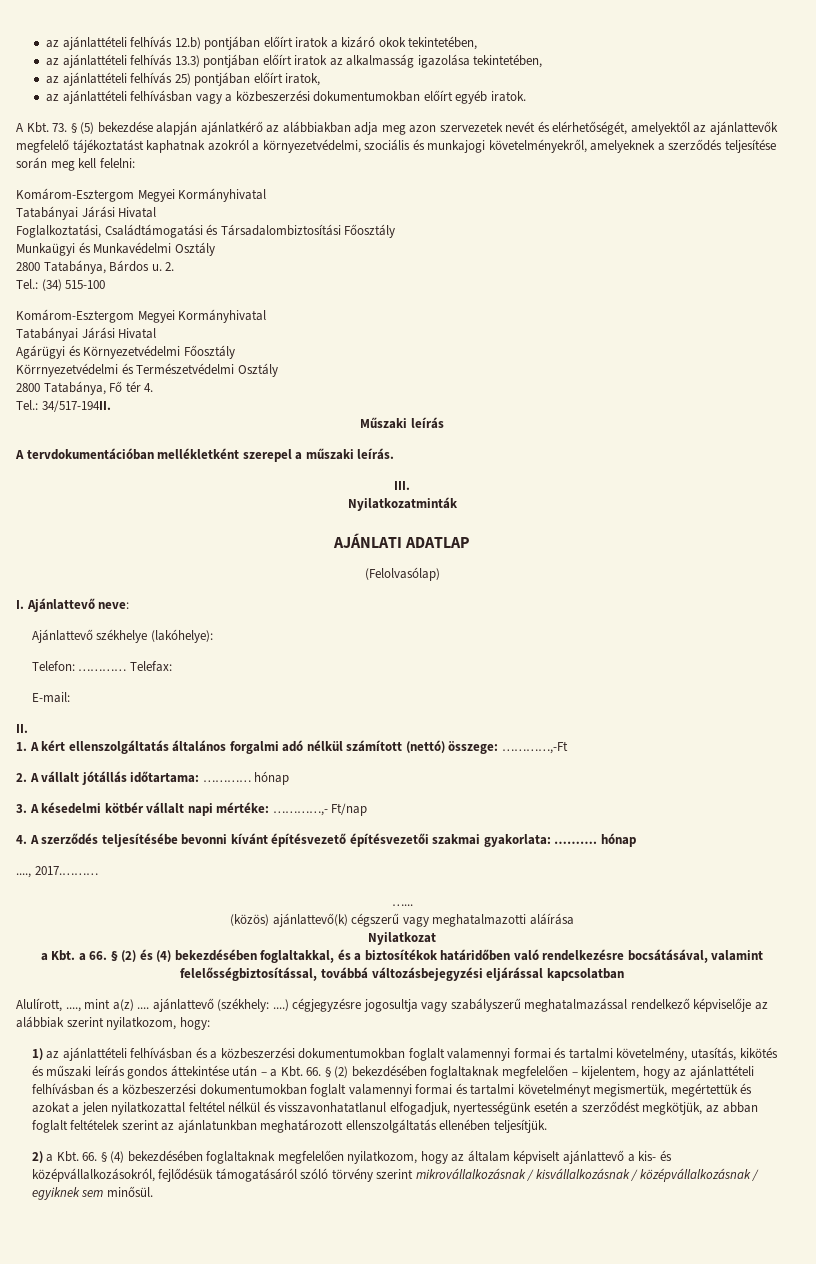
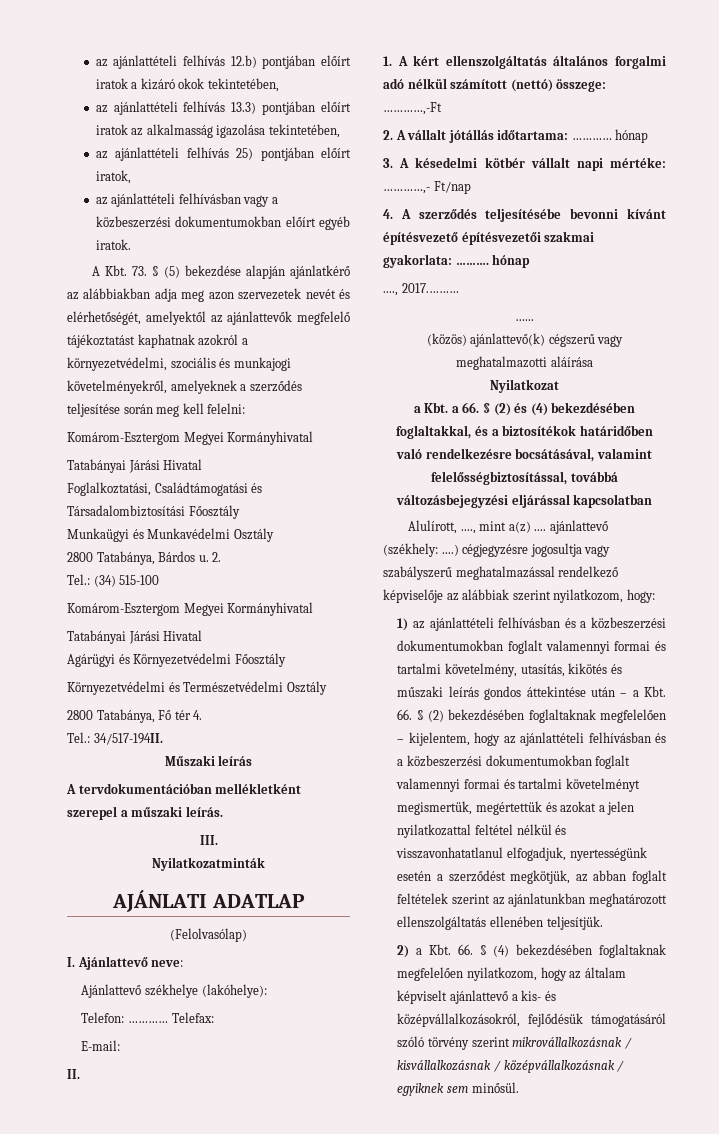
- Körrnyezetvédelmi és Természetvédelmi Osztály
+ Környezetvédelmi és Természetvédelmi Osztály

